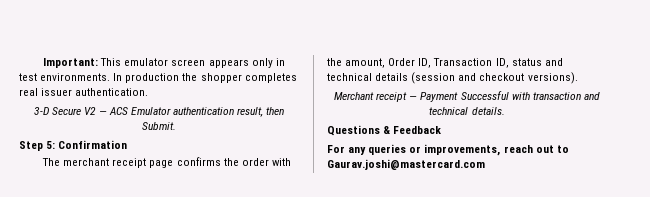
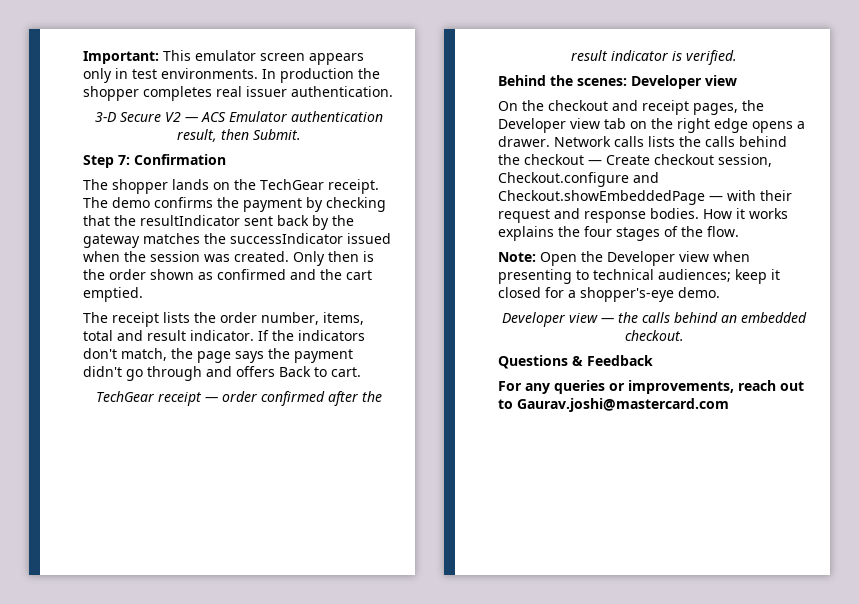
- Step 5: Confirmation
+ Step 7: Confirmation
- The merchant receipt page confirms the order with the amount, Order ID, Transaction ID, status and technical details (session and checkout versions).
- Merchant receipt — Payment Successful with transaction and technical details.
+ The shopper lands on the TechGear receipt. The demo confirms the payment by checking that the resultIndicator sent back by the gateway matches the successIndicator issued when the session was created. Only then is the order shown as confirmed and the cart emptied.
+ The receipt lists the order number, items, total and result indicator. If the indicators don't match, the page says the payment didn't go through and offers Back to cart.
+ TechGear receipt — order confirmed after the result indicator is verified.
+ Behind the scenes: Developer view
+ On the checkout and receipt pages, the Developer view tab on the right edge opens a drawer. Network calls lists the calls behind the checkout — Create checkout session, Checkout.configure and Checkout.showEmbeddedPage — with their request and response bodies. How it works explains the four stages of the flow.
+ Note: Open the Developer view when presenting to technical audiences; keep it closed for a shopper's-eye demo.
+ Developer view — the calls behind an embedded checkout.

